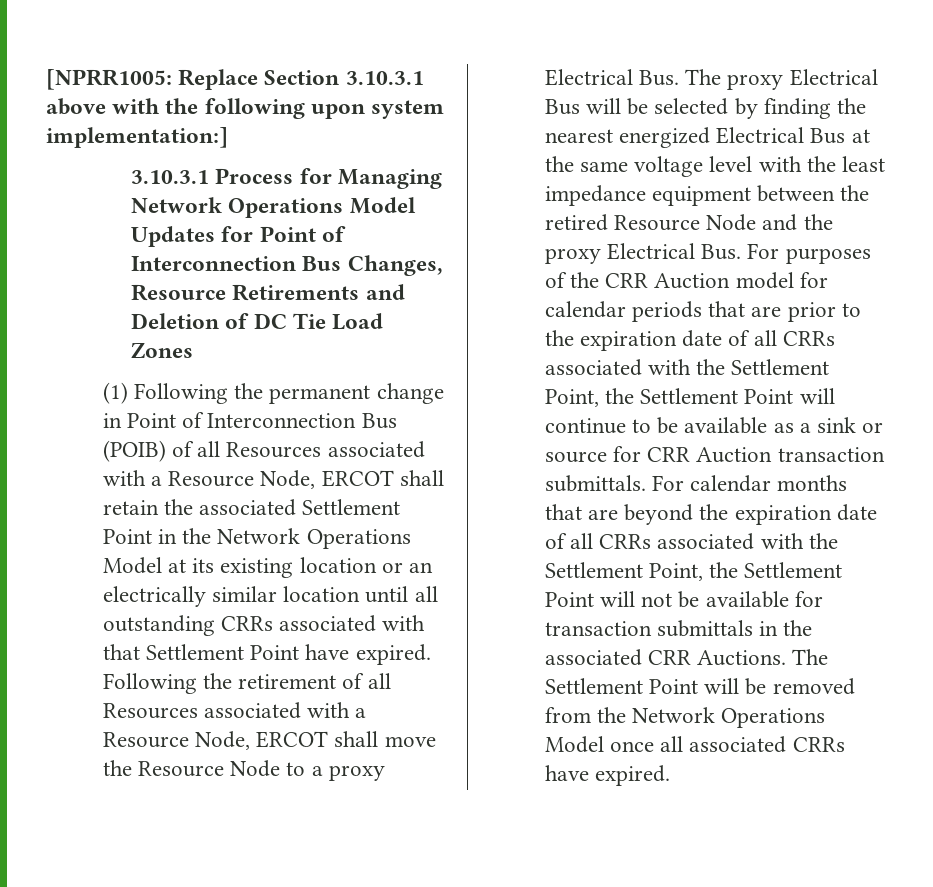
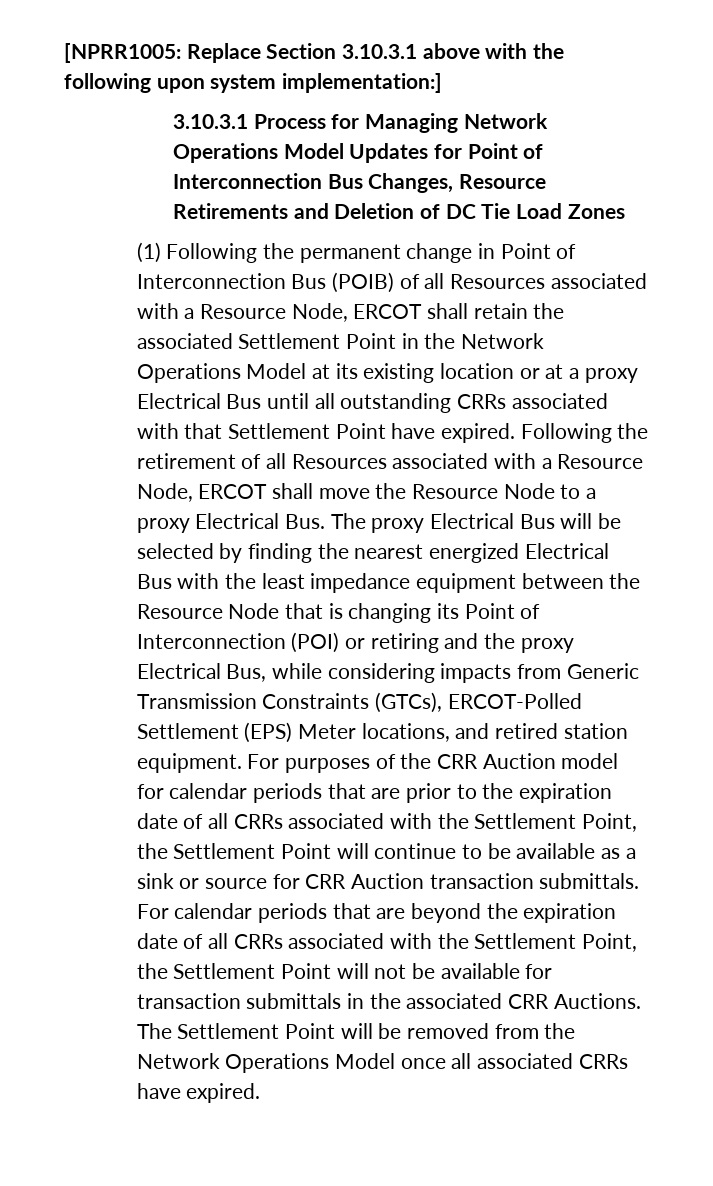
- (1) Following the permanent change in Point of Interconnection Bus (POIB) of all Resources associated with a Resource Node, ERCOT shall retain the associated Settlement Point in the Network Operations Model at its existing location or an electrically similar location until all outstanding CRRs associated with that Settlement Point have expired.
+ (1) Following the permanent change in Point of Interconnection Bus (POIB) of all Resources associated with a Resource Node, ERCOT shall retain the associated Settlement Point in the Network Operations Model at its existing location or at a proxy Electrical Bus until all outstanding CRRs associated with that Settlement Point have expired.
- Following the retirement of all Resources associated with a Resource Node, ERCOT shall move the Resource Node to a proxy Electrical Bus. The proxy Electrical Bus will be selected by finding the nearest energized Electrical Bus at the same voltage level with the least impedance equipment between the retired Resource Node and the proxy Electrical Bus. For purposes of the CRR Auction model for calendar periods that are prior to the expiration date of all CRRs associated with the Settlement Point, the Settlement Point will continue to be available as a sink or source for CRR Auction transaction submittals.
+ Following the retirement of all Resources associated with a Resource Node, ERCOT shall move the Resource Node to a proxy Electrical Bus. The proxy Electrical Bus will be selected by finding the nearest energized Electrical Bus with the least impedance equipment between the Resource Node that is changing its Point of Interconnection (POI) or retiring and the proxy Electrical Bus, while considering impacts from Generic Transmission Constraints (GTCs), ERCOT-Polled Settlement (EPS) Meter locations, and retired station equipment. For purposes of the CRR Auction model for calendar periods that are prior to the expiration date of all CRRs associated with the Settlement Point, the Settlement Point will continue to be available as a sink or source for CRR Auction transaction submittals.
- For calendar months that are beyond the expiration date of all CRRs associated with the Settlement Point, the Settlement Point will not be available for transaction submittals in the associated CRR Auctions.
+ For calendar periods that are beyond the expiration date of all CRRs associated with the Settlement Point, the Settlement Point will not be available for transaction submittals in the associated CRR Auctions.

